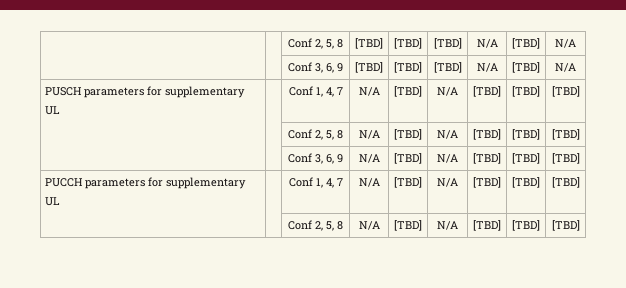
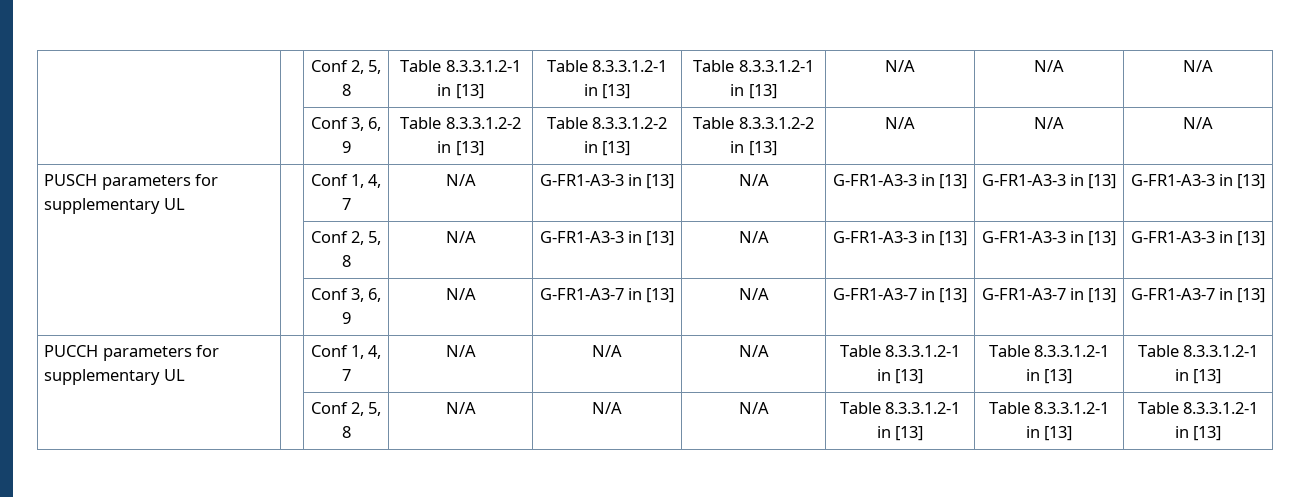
- | | Conf 2, 5, 8 | [TBD] | [TBD] | [TBD] | N/A | [TBD] | N/A
+ | | Conf 2, 5, 8 | Table 8.3.3.1.2-1 in [13] | Table 8.3.3.1.2-1 in [13] | Table 8.3.3.1.2-1 in [13] | N/A | N/A | N/A
- | | Conf 3, 6, 9 | [TBD] | [TBD] | [TBD] | N/A | [TBD] | N/A
+ | | Conf 3, 6, 9 | Table 8.3.3.1.2-2 in [13] | Table 8.3.3.1.2-2 in [13] | Table 8.3.3.1.2-2 in [13] | N/A | N/A | N/A
- PUSCH parameters for supplementary UL | | Conf 1, 4, 7 | N/A | [TBD] | N/A | [TBD] | [TBD] | [TBD]
- | | Conf 2, 5, 8 | N/A | [TBD] | N/A | [TBD] | [TBD] | [TBD]
+ PUSCH parameters for supplementary UL | | Conf 1, 4, 7 | N/A | G-FR1-A3-3 in [13] | N/A | G-FR1-A3-3 in [13] | G-FR1-A3-3 in [13] | G-FR1-A3-3 in [13]
+ | | Conf 2, 5, 8 | N/A | G-FR1-A3-3 in [13] | N/A | G-FR1-A3-3 in [13] | G-FR1-A3-3 in [13] | G-FR1-A3-3 in [13]
- | | Conf 3, 6, 9 | N/A | [TBD] | N/A | [TBD] | [TBD] | [TBD]
+ | | Conf 3, 6, 9 | N/A | G-FR1-A3-7 in [13] | N/A | G-FR1-A3-7 in [13] | G-FR1-A3-7 in [13] | G-FR1-A3-7 in [13]
- PUCCH parameters for supplementary UL | | Conf 1, 4, 7 | N/A | [TBD] | N/A | [TBD] | [TBD] | [TBD]
- | | Conf 2, 5, 8 | N/A | [TBD] | N/A | [TBD] | [TBD] | [TBD]
+ PUCCH parameters for supplementary UL | | Conf 1, 4, 7 | N/A | N/A | N/A | Table 8.3.3.1.2-1 in [13] | Table 8.3.3.1.2-1 in [13] | Table 8.3.3.1.2-1 in [13]
+ | | Conf 2, 5, 8 | N/A | N/A | N/A | Table 8.3.3.1.2-1 in [13] | Table 8.3.3.1.2-1 in [13] | Table 8.3.3.1.2-1 in [13]

